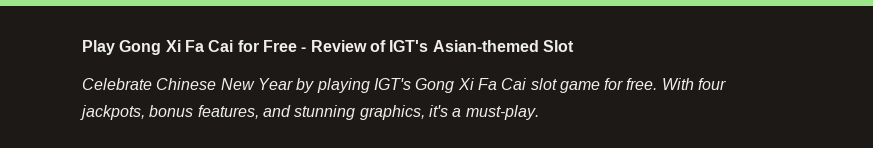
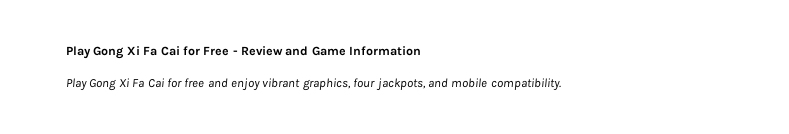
- Play Gong Xi Fa Cai for Free - Review of IGT's Asian-themed Slot
- Celebrate Chinese New Year by playing IGT's Gong Xi Fa Cai slot game for free. With four jackpots, bonus features, and stunning graphics, it's a must-play.
+ Play Gong Xi Fa Cai for Free - Review and Game Information
+ Play Gong Xi Fa Cai for free and enjoy vibrant graphics, four jackpots, and mobile compatibility.

